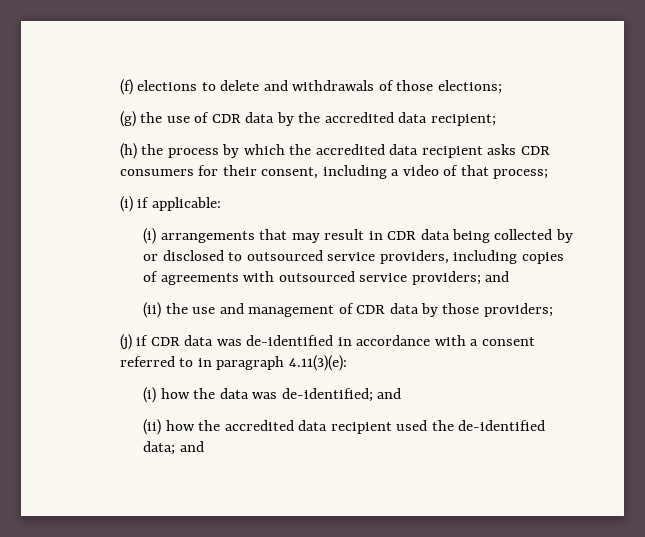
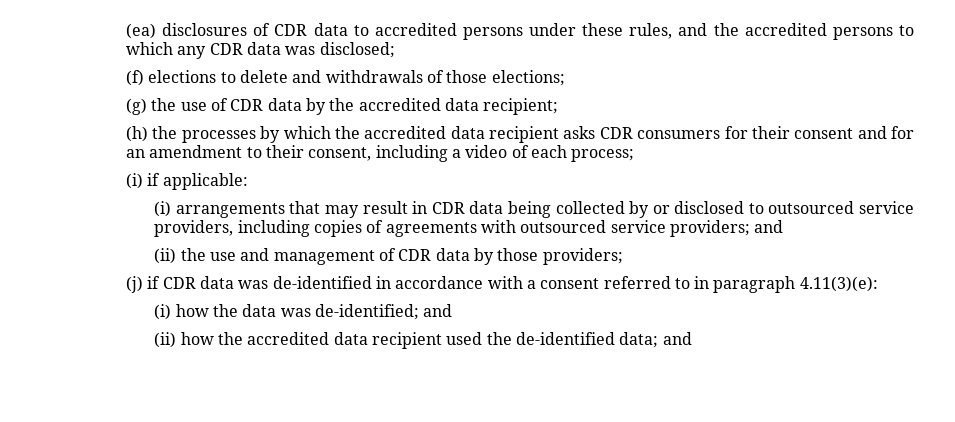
+ (ea) disclosures of CDR data to accredited persons under these rules, and the accredited persons to which any CDR data was disclosed;
- (h) the process by which the accredited data recipient asks CDR consumers for their consent, including a video of that process;
+ (h) the processes by which the accredited data recipient asks CDR consumers for their consent and for an amendment to their consent, including a video of each process;

